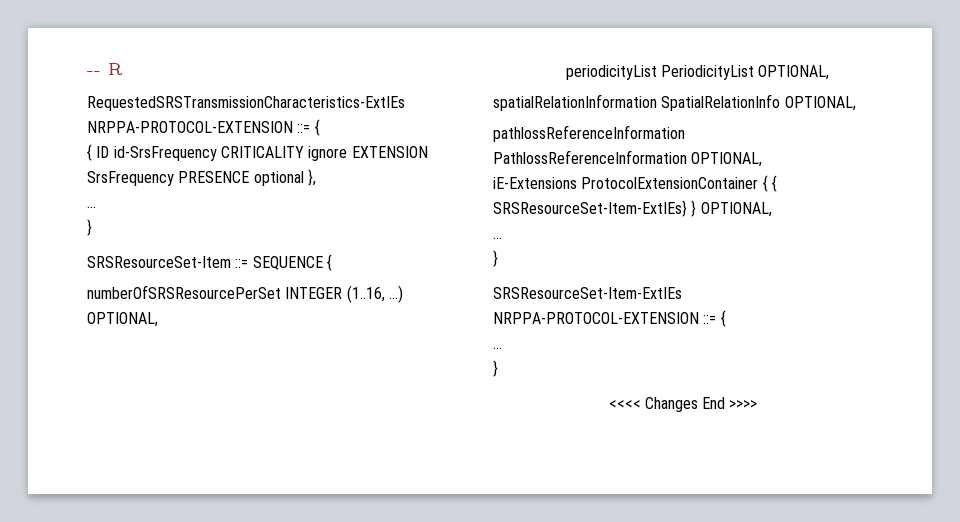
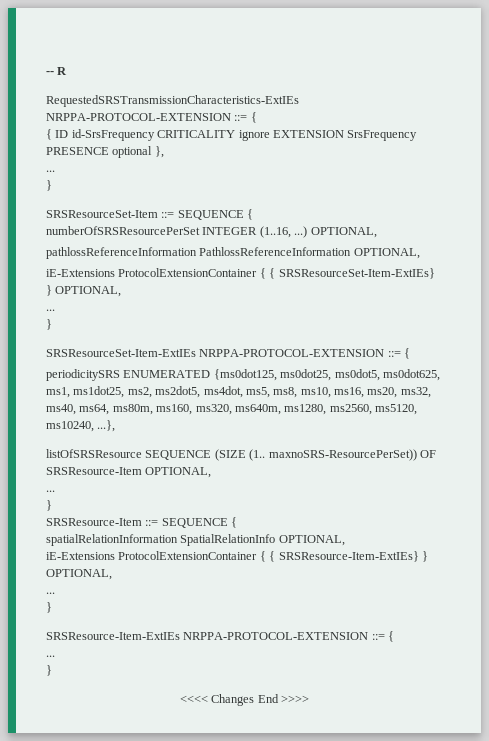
- periodicityList PeriodicityList OPTIONAL,
- spatialRelationInformation SpatialRelationInfo OPTIONAL,
+ periodicitySRS ENUMERATED {ms0dot125, ms0dot25, ms0dot5, ms0dot625, ms1, ms1dot25, ms2, ms2dot5, ms4dot, ms5, ms8, ms10, ms16, ms20, ms32, ms40, ms64, ms80m, ms160, ms320, ms640m, ms1280, ms2560, ms5120, ms10240, ...},
+ listOfSRSResource SEQUENCE (SIZE (1.. maxnoSRS-ResourcePerSet)) OF SRSResource-Item OPTIONAL,
+ ...
+ }
+ SRSResource-Item ::= SEQUENCE {
+ spatialRelationInformation SpatialRelationInfo OPTIONAL,
+ iE-Extensions ProtocolExtensionContainer { { SRSResource-Item-ExtIEs} } OPTIONAL,
+ ...
+ }
+ SRSResource-Item-ExtIEs NRPPA-PROTOCOL-EXTENSION ::= {

